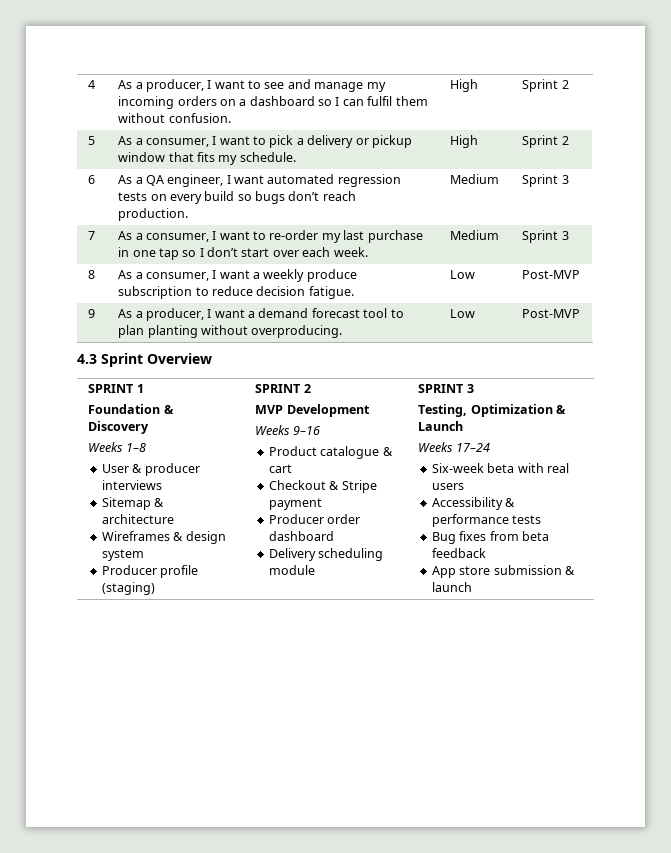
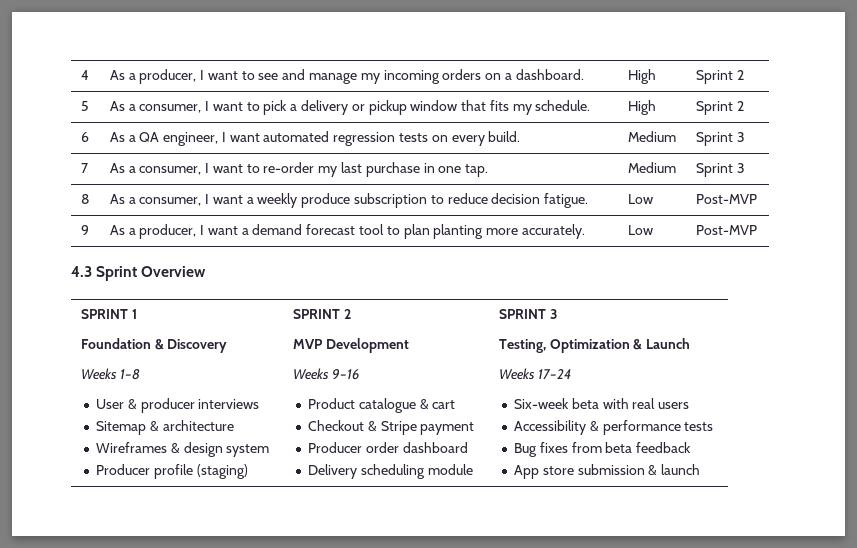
- 4 | As a producer, I want to see and manage my incoming orders on a dashboard so I can fulfil them without confusion. | High | Sprint 2
+ 4 | As a producer, I want to see and manage my incoming orders on a dashboard. | High | Sprint 2
- 6 | As a QA engineer, I want automated regression tests on every build so bugs don’t reach production. | Medium | Sprint 3
+ 6 | As a QA engineer, I want automated regression tests on every build. | Medium | Sprint 3
- 7 | As a consumer, I want to re-order my last purchase in one tap so I don’t start over each week. | Medium | Sprint 3
+ 7 | As a consumer, I want to re-order my last purchase in one tap. | Medium | Sprint 3
- 9 | As a producer, I want a demand forecast tool to plan planting without overproducing. | Low | Post-MVP
+ 9 | As a producer, I want a demand forecast tool to plan planting more accurately. | Low | Post-MVP

